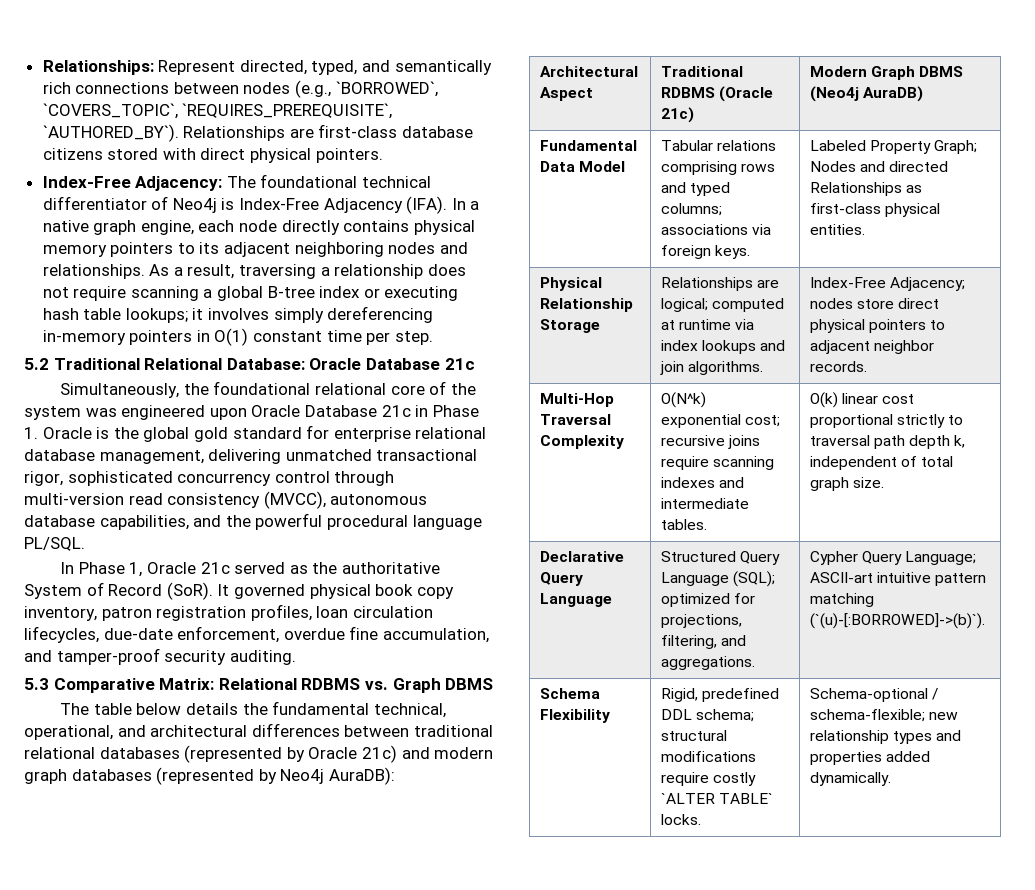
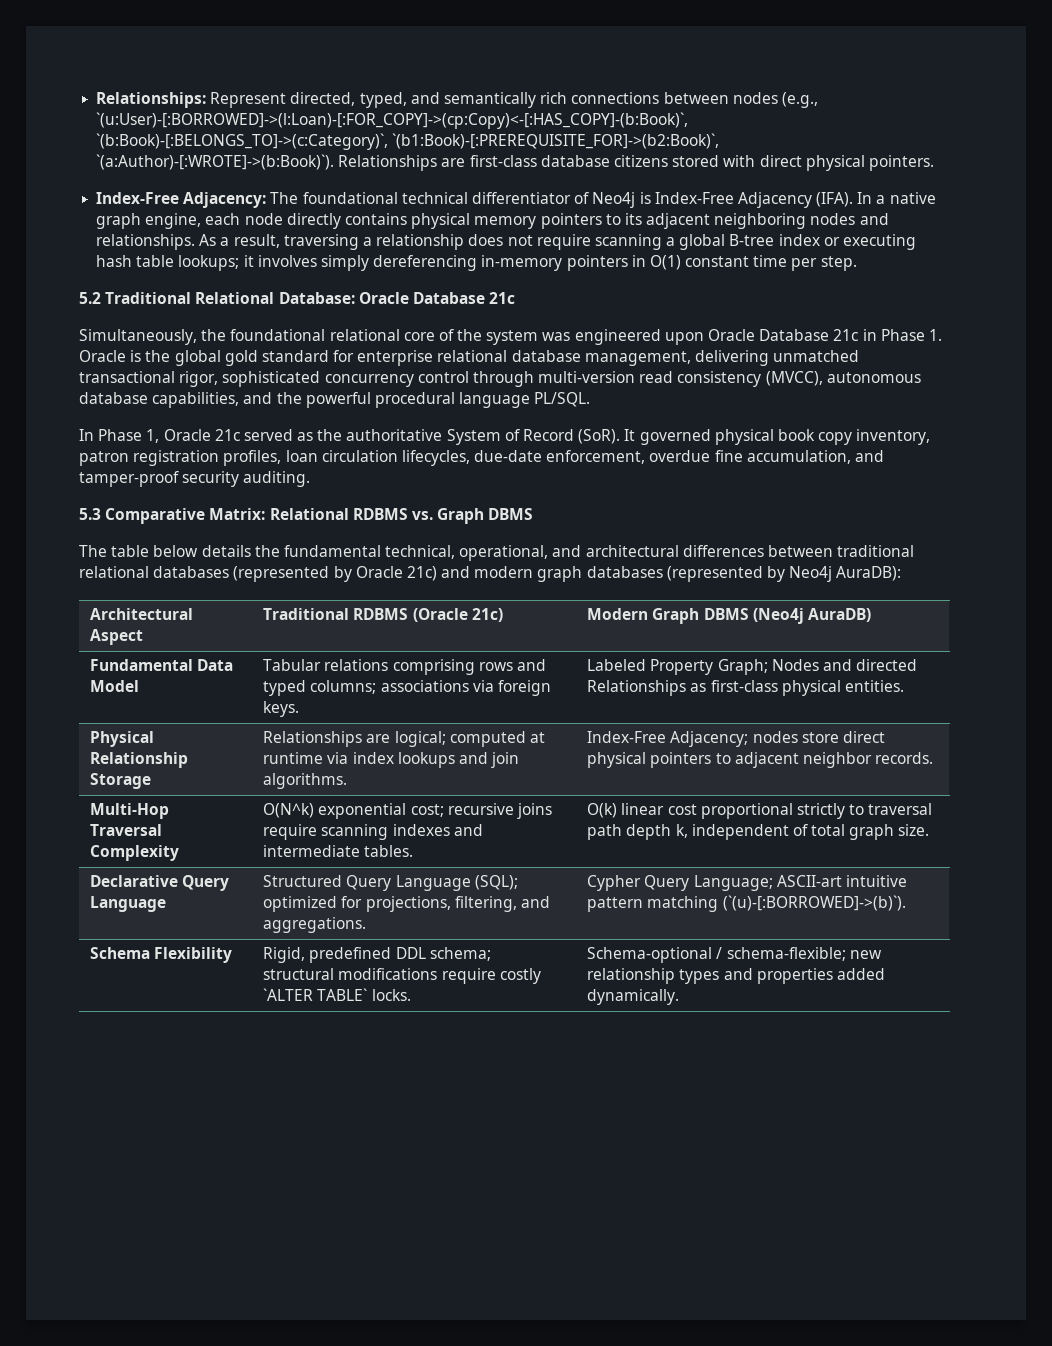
- Relationships: Represent directed, typed, and semantically rich connections between nodes (e.g., `BORROWED`, `COVERS_TOPIC`, `REQUIRES_PREREQUISITE`, `AUTHORED_BY`).
+ Relationships: Represent directed, typed, and semantically rich connections between nodes (e.g., `(u:User)-[:BORROWED]->(l:Loan)-[:FOR_COPY]->(cp:Copy)<-[:HAS_COPY]-(b:Book)`, `(b:Book)-[:BELONGS_TO]->(c:Category)`, `(b1:Book)-[:PREREQUISITE_FOR]->(b2:Book)`, `(a:Author)-[:WROTE]->(b:Book)`).

